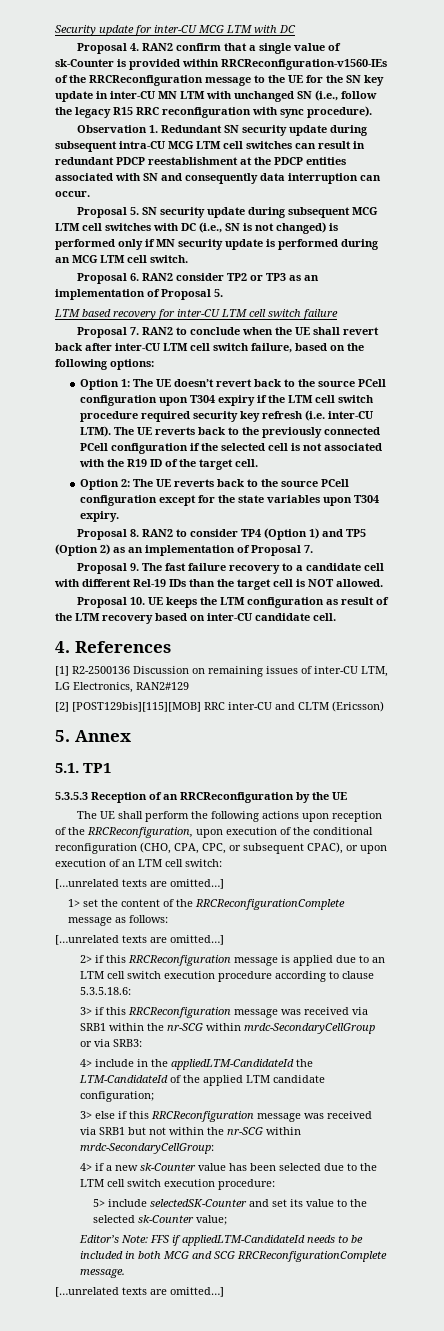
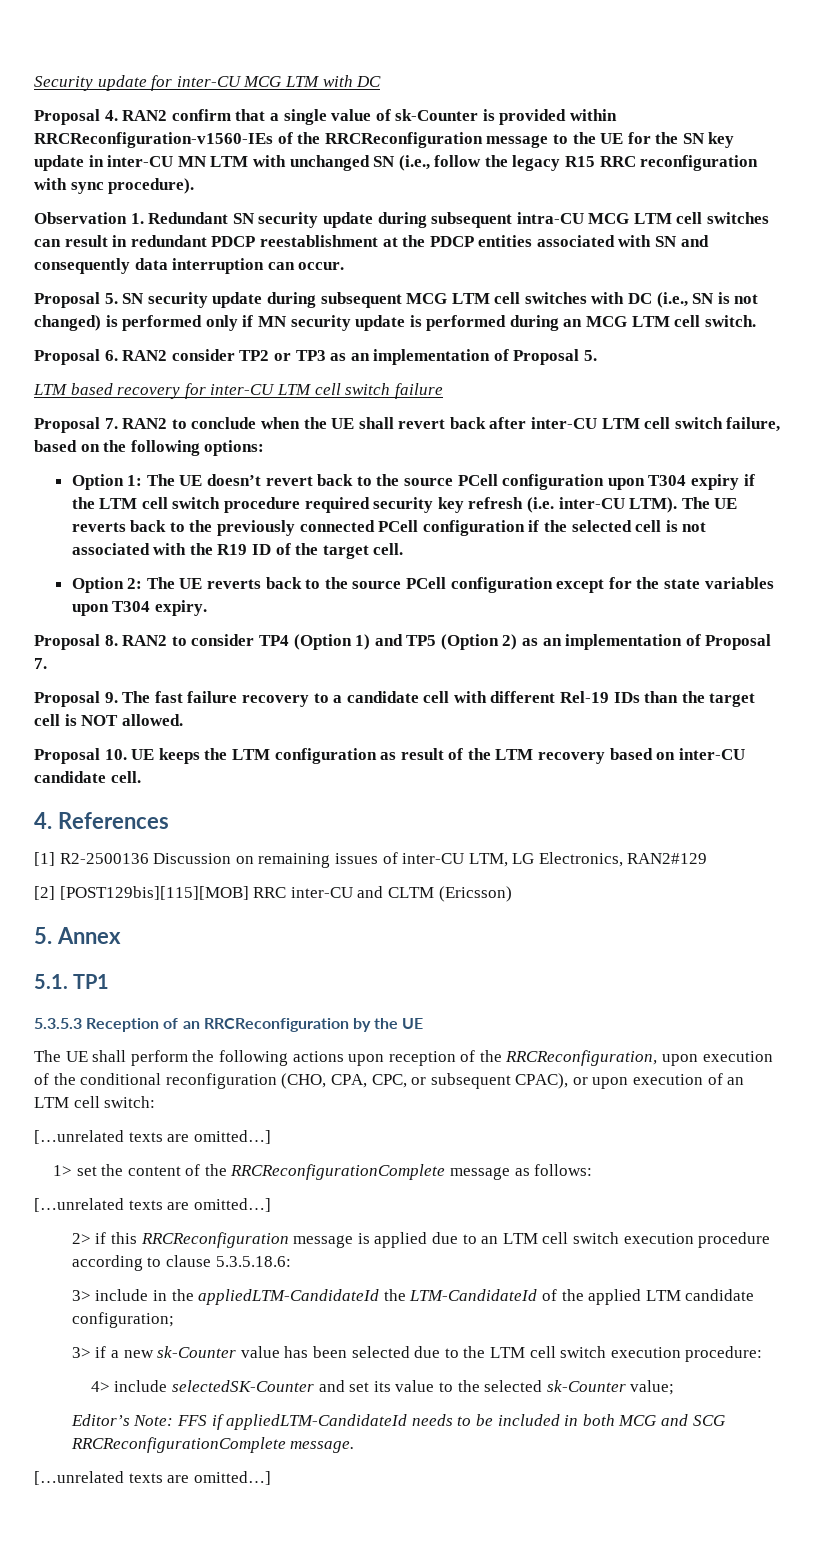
- 3> if this RRCReconfiguration message was received via SRB1 within the nr-SCG within mrdc-SecondaryCellGroup or via SRB3:
- 4> include in the appliedLTM-CandidateId the LTM-CandidateId of the applied LTM candidate configuration;
+ 3> include in the appliedLTM-CandidateId the LTM-CandidateId of the applied LTM candidate configuration;
- 3> else if this RRCReconfiguration message was received via SRB1 but not within the nr-SCG within mrdc-SecondaryCellGroup:
- 4> if a new sk-Counter value has been selected due to the LTM cell switch execution procedure:
+ 3> if a new sk-Counter value has been selected due to the LTM cell switch execution procedure:
- 5> include selectedSK-Counter and set its value to the selected sk-Counter value;
+ 4> include selectedSK-Counter and set its value to the selected sk-Counter value;

